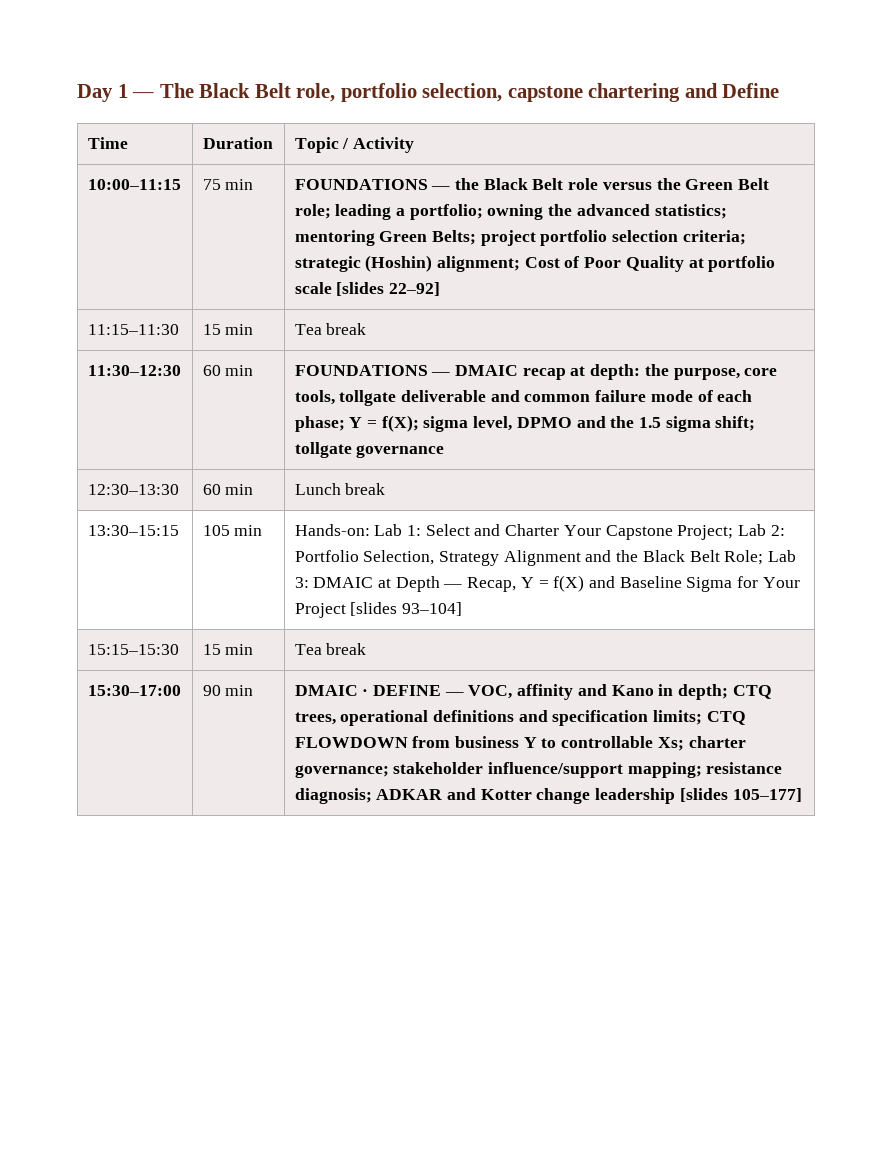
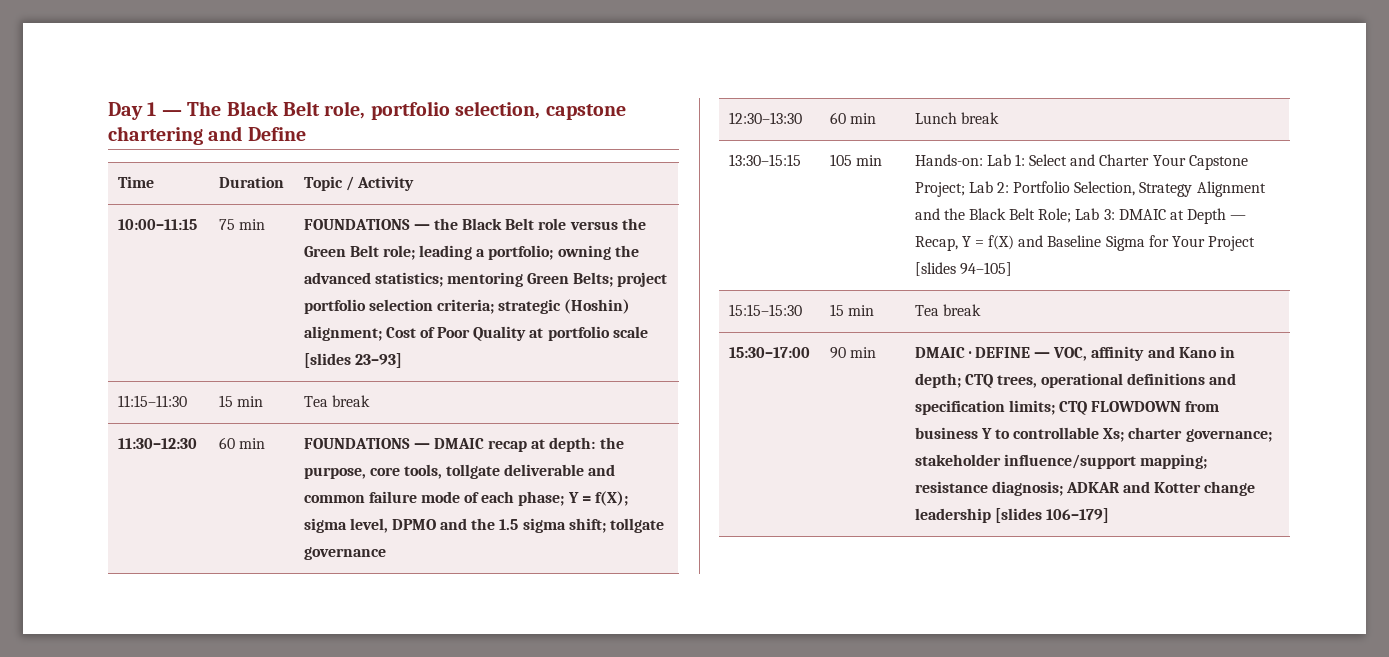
- 10:00–11:15 | 75 min | FOUNDATIONS — the Black Belt role versus the Green Belt role; leading a portfolio; owning the advanced statistics; mentoring Green Belts; project portfolio selection criteria; strategic (Hoshin) alignment; Cost of Poor Quality at portfolio scale [slides 22–92]
+ 10:00–11:15 | 75 min | FOUNDATIONS — the Black Belt role versus the Green Belt role; leading a portfolio; owning the advanced statistics; mentoring Green Belts; project portfolio selection criteria; strategic (Hoshin) alignment; Cost of Poor Quality at portfolio scale [slides 23–93]
- Hands-on: Lab 1: Select and Charter Your Capstone Project; Lab 2: Portfolio Selection, Strategy Alignment and the Black Belt Role; Lab 3: DMAIC at Depth — Recap, Y = f(X) and Baseline Sigma for Your Project [slides 93–104]
+ Hands-on: Lab 1: Select and Charter Your Capstone Project; Lab 2: Portfolio Selection, Strategy Alignment and the Black Belt Role; Lab 3: DMAIC at Depth — Recap, Y = f(X) and Baseline Sigma for Your Project [slides 94–105]
- DMAIC · DEFINE — VOC, affinity and Kano in depth; CTQ trees, operational definitions and specification limits; CTQ FLOWDOWN from business Y to controllable Xs; charter governance; stakeholder influence/support mapping; resistance diagnosis; ADKAR and Kotter change leadership [slides 105–177]
+ DMAIC · DEFINE — VOC, affinity and Kano in depth; CTQ trees, operational definitions and specification limits; CTQ FLOWDOWN from business Y to controllable Xs; charter governance; stakeholder influence/support mapping; resistance diagnosis; ADKAR and Kotter change leadership [slides 106–179]

